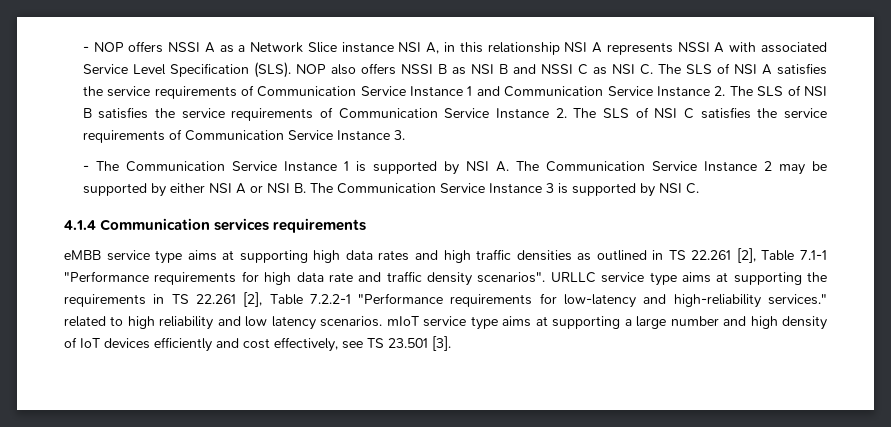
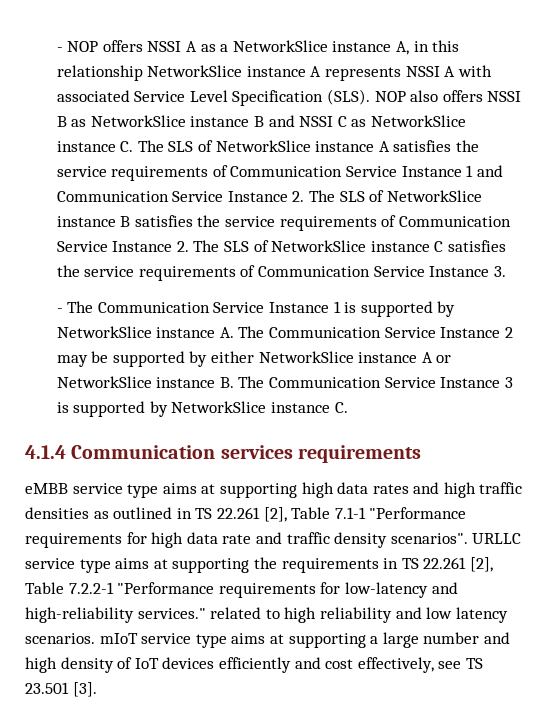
- - NOP offers NSSI A as a Network Slice instance NSI A, in this relationship NSI A represents NSSI A with associated Service Level Specification (SLS).
+ - NOP offers NSSI A as a NetworkSlice instance A, in this relationship NetworkSlice instance A represents NSSI A with associated Service Level Specification (SLS).
- NOP also offers NSSI B as NSI B and NSSI C as NSI C. The SLS of NSI A satisfies the service requirements of Communication Service Instance 1 and Communication Service Instance 2. The SLS of NSI B satisfies the service requirements of Communication Service Instance 2. The SLS of NSI C satisfies the service requirements of Communication Service Instance 3.
+ NOP also offers NSSI B as NetworkSlice instance B and NSSI C as NetworkSlice instance C. The SLS of NetworkSlice instance A satisfies the service requirements of Communication Service Instance 1 and Communication Service Instance 2. The SLS of NetworkSlice instance B satisfies the service requirements of Communication Service Instance 2. The SLS of NetworkSlice instance C satisfies the service requirements of Communication Service Instance 3.
- - The Communication Service Instance 1 is supported by NSI A. The Communication Service Instance 2 may be supported by either NSI A or NSI B. The Communication Service Instance 3 is supported by NSI C.
+ - The Communication Service Instance 1 is supported by NetworkSlice instance A. The Communication Service Instance 2 may be supported by either NetworkSlice instance A or NetworkSlice instance B. The Communication Service Instance 3 is supported by NetworkSlice instance C.

